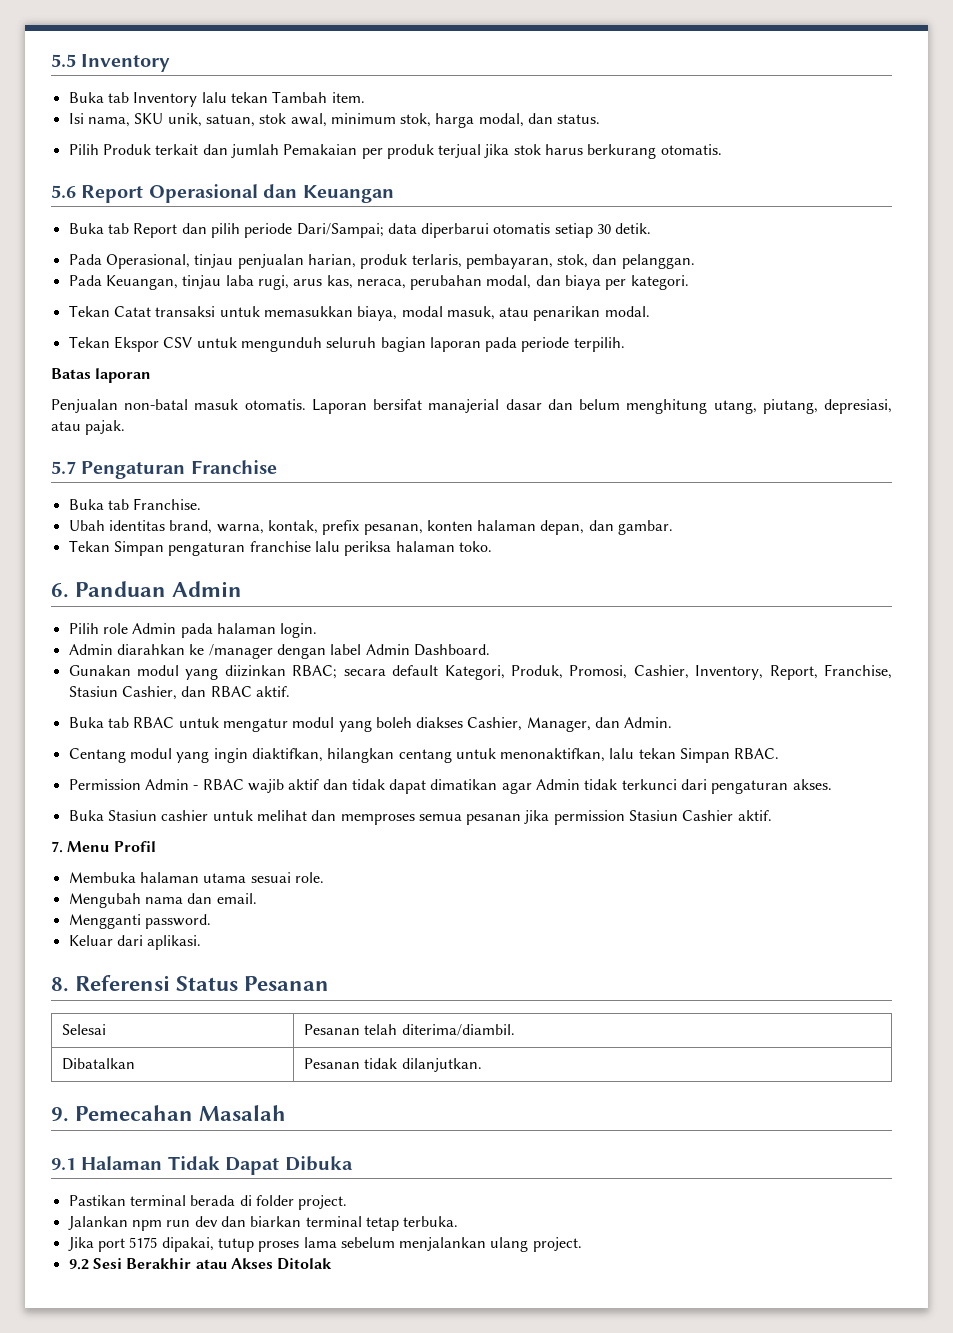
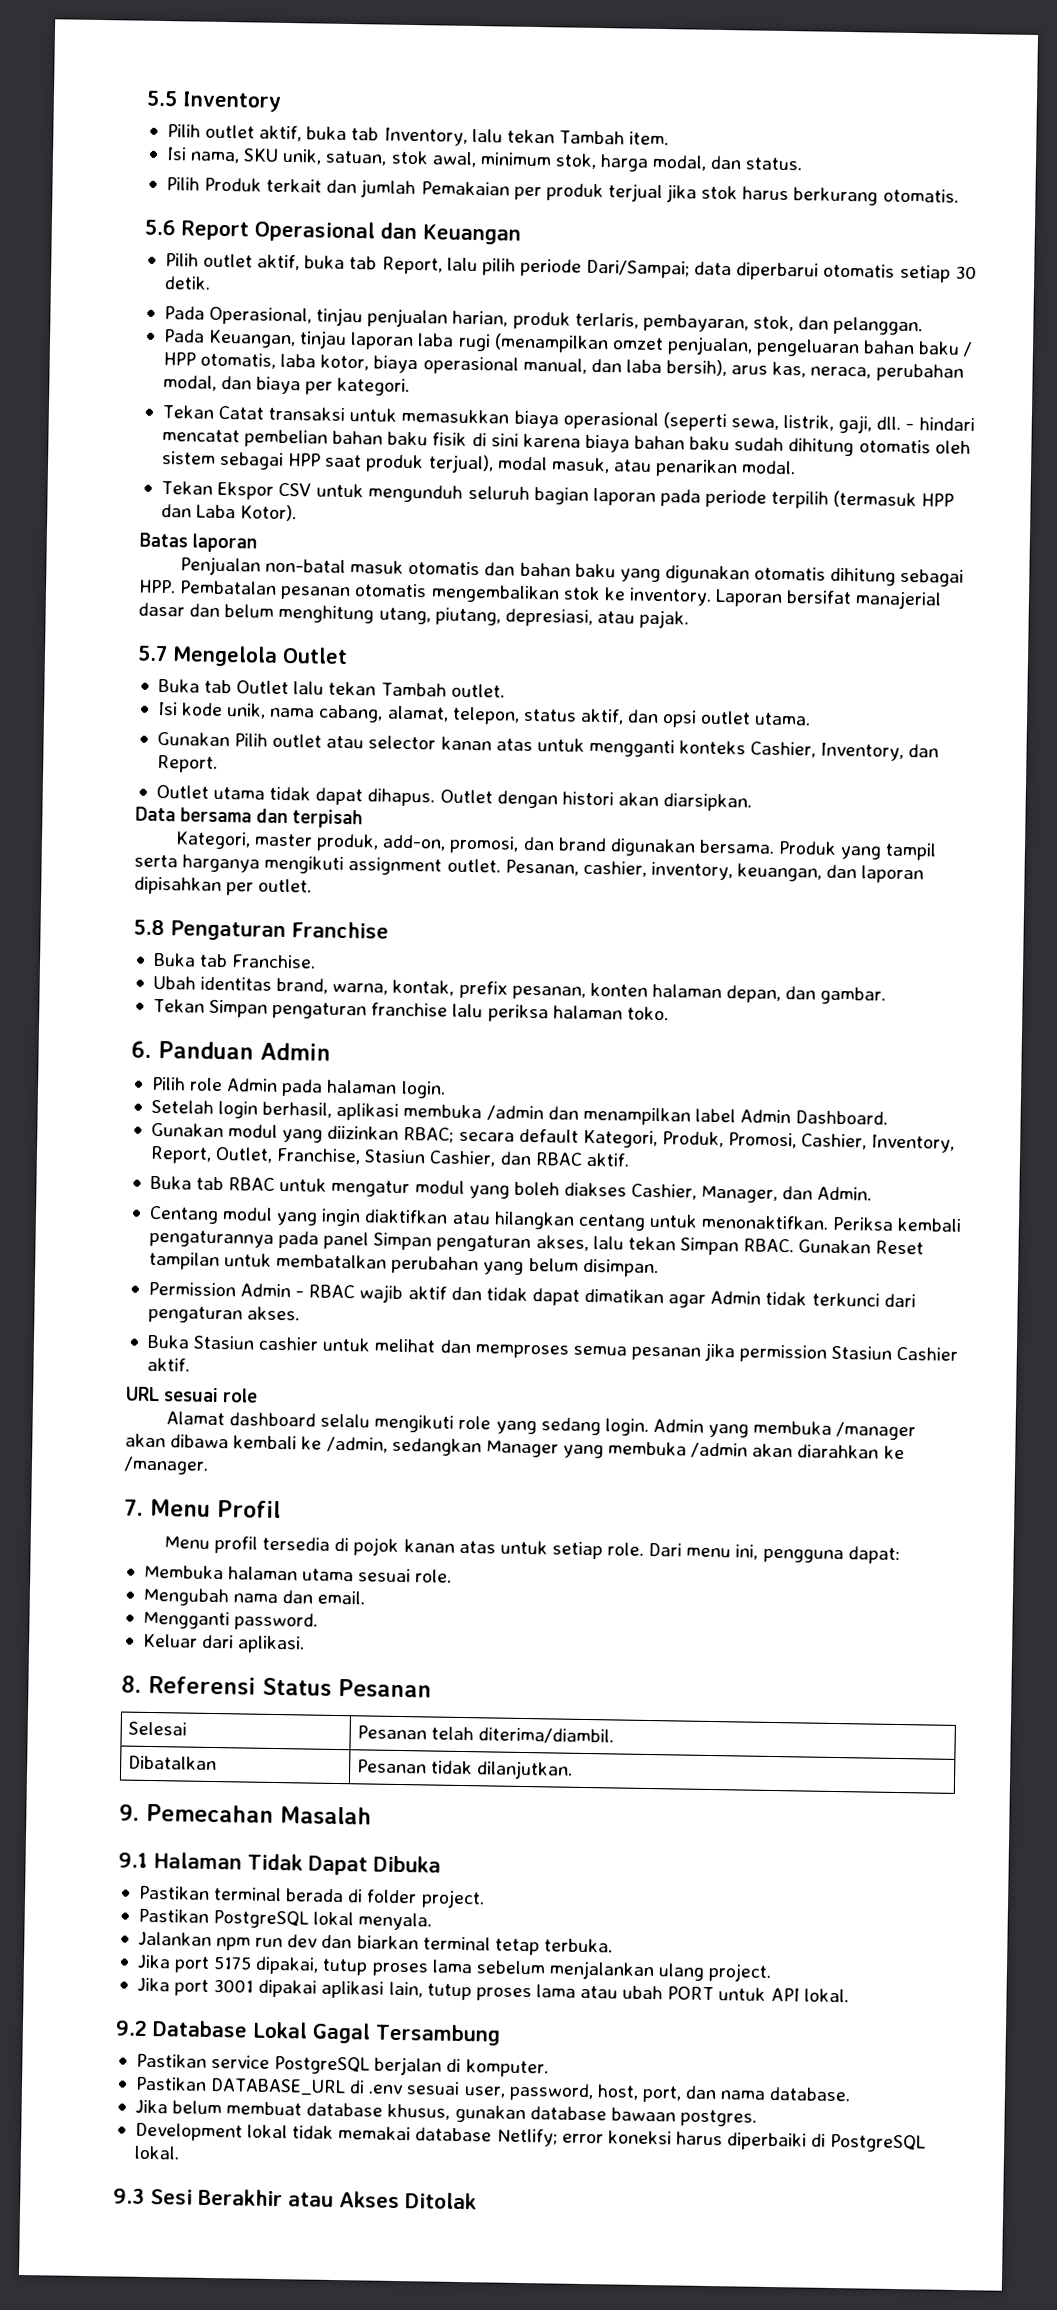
- Buka tab Inventory lalu tekan Tambah item.
+ Pilih outlet aktif, buka tab Inventory, lalu tekan Tambah item.
- Buka tab Report dan pilih periode Dari/Sampai; data diperbarui otomatis setiap 30 detik.
+ Pilih outlet aktif, buka tab Report, lalu pilih periode Dari/Sampai; data diperbarui otomatis setiap 30 detik.
- Pada Keuangan, tinjau laba rugi, arus kas, neraca, perubahan modal, dan biaya per kategori.
+ Pada Keuangan, tinjau laporan laba rugi (menampilkan omzet penjualan, pengeluaran bahan baku / HPP otomatis, laba kotor, biaya operasional manual, dan laba bersih), arus kas, neraca, perubahan modal, dan biaya per kategori.
- Tekan Catat transaksi untuk memasukkan biaya, modal masuk, atau penarikan modal.
+ Tekan Catat transaksi untuk memasukkan biaya operasional (seperti sewa, listrik, gaji, dll. - hindari mencatat pembelian bahan baku fisik di sini karena biaya bahan baku sudah dihitung otomatis oleh sistem sebagai HPP saat produk terjual), modal masuk, atau penarikan modal.
- Tekan Ekspor CSV untuk mengunduh seluruh bagian laporan pada periode terpilih.
+ Tekan Ekspor CSV untuk mengunduh seluruh bagian laporan pada periode terpilih (termasuk HPP dan Laba Kotor).
- Penjualan non-batal masuk otomatis.
+ Penjualan non-batal masuk otomatis dan bahan baku yang digunakan otomatis dihitung sebagai HPP. Pembatalan pesanan otomatis mengembalikan stok ke inventory.
- 5.7 Pengaturan Franchise
+ 5.7 Mengelola Outlet
+ Buka tab Outlet lalu tekan Tambah outlet.
+ Isi kode unik, nama cabang, alamat, telepon, status aktif, dan opsi outlet utama.
+ Gunakan Pilih outlet atau selector kanan atas untuk mengganti konteks Cashier, Inventory, dan Report.
+ Outlet utama tidak dapat dihapus. Outlet dengan histori akan diarsipkan.
+ Data bersama dan terpisah
+ Kategori, master produk, add-on, promosi, dan brand digunakan bersama. Produk yang tampil serta harganya mengikuti assignment outlet. Pesanan, cashier, inventory, keuangan, dan laporan dipisahkan per outlet.
+ 5.8 Pengaturan Franchise
- Admin diarahkan ke /manager dengan label Admin Dashboard.
+ Setelah login berhasil, aplikasi membuka /admin dan menampilkan label Admin Dashboard.
- Gunakan modul yang diizinkan RBAC; secara default Kategori, Produk, Promosi, Cashier, Inventory, Report, Franchise, Stasiun Cashier, dan RBAC aktif.
+ Gunakan modul yang diizinkan RBAC; secara default Kategori, Produk, Promosi, Cashier, Inventory, Report, Outlet, Franchise, Stasiun Cashier, dan RBAC aktif.
- Centang modul yang ingin diaktifkan, hilangkan centang untuk menonaktifkan, lalu tekan Simpan RBAC.
+ Centang modul yang ingin diaktifkan atau hilangkan centang untuk menonaktifkan. Periksa kembali pengaturannya pada panel Simpan pengaturan akses, lalu tekan Simpan RBAC. Gunakan Reset tampilan untuk membatalkan perubahan yang belum disimpan.
+ URL sesuai role
+ Alamat dashboard selalu mengikuti role yang sedang login. Admin yang membuka /manager akan dibawa kembali ke /admin, sedangkan Manager yang membuka /admin akan diarahkan ke /manager.
  7. Menu Profil
+ Menu profil tersedia di pojok kanan atas untuk setiap role. Dari menu ini, pengguna dapat:
+ Pastikan PostgreSQL lokal menyala.
- 9.2 Sesi Berakhir atau Akses Ditolak
+ Jika port 3001 dipakai aplikasi lain, tutup proses lama atau ubah PORT untuk API lokal.
+ 9.2 Database Lokal Gagal Tersambung
+ Pastikan service PostgreSQL berjalan di komputer.
+ Pastikan DATABASE_URL di .env sesuai user, password, host, port, dan nama database.
+ Jika belum membuat database khusus, gunakan database bawaan postgres.
+ Development lokal tidak memakai database Netlify; error koneksi harus diperbaiki di PostgreSQL lokal.
+ 9.3 Sesi Berakhir atau Akses Ditolak

